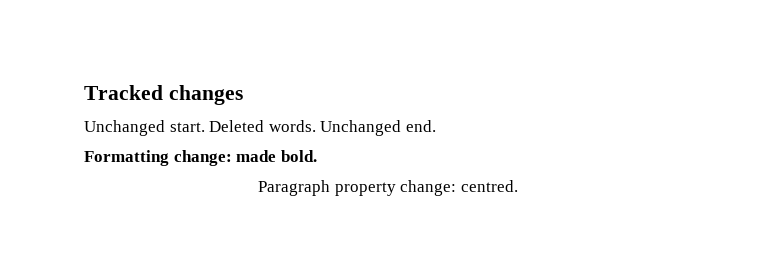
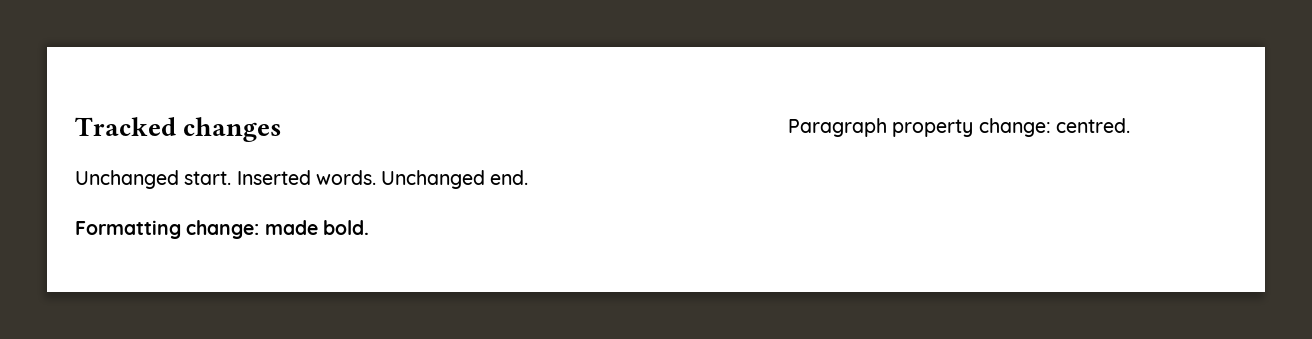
- Deleted words.
+ Inserted words.

